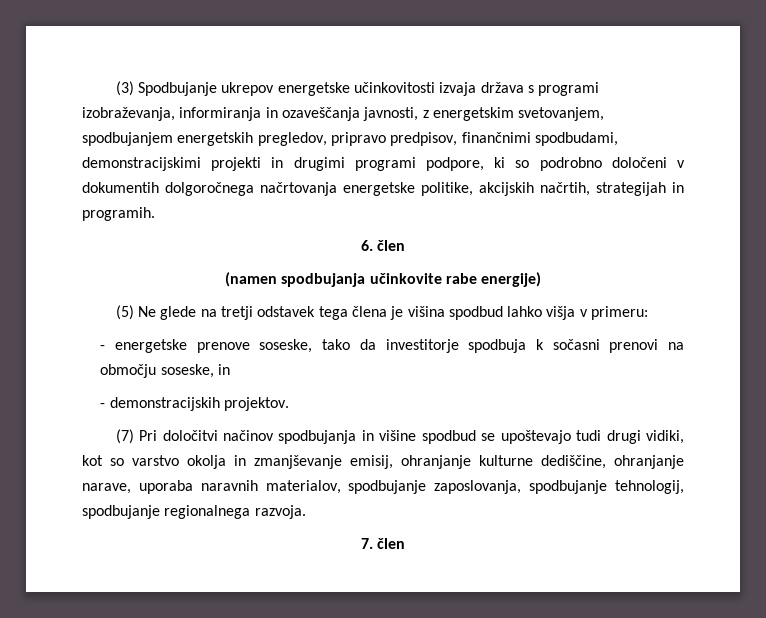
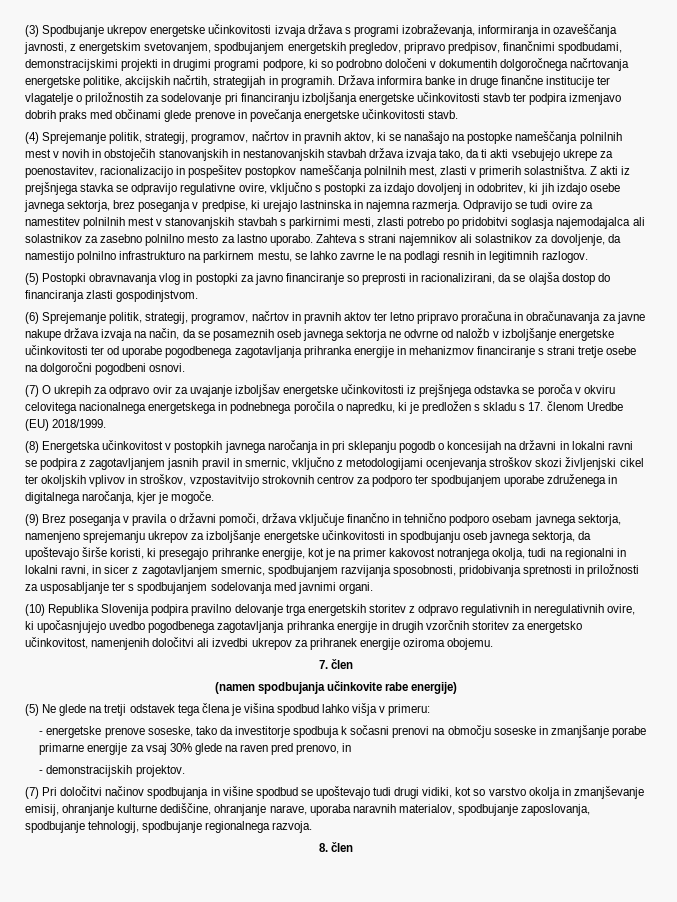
- (3) Spodbujanje ukrepov energetske učinkovitosti izvaja država s programi izobraževanja, informiranja in ozaveščanja javnosti, z energetskim svetovanjem, spodbujanjem energetskih pregledov, pripravo predpisov, finančnimi spodbudami, demonstracijskimi projekti in drugimi programi podpore, ki so podrobno določeni v dokumentih dolgoročnega načrtovanja energetske politike, akcijskih načrtih, strategijah in programih.
- 6. člen
+ (3) Spodbujanje ukrepov energetske učinkovitosti izvaja država s programi izobraževanja, informiranja in ozaveščanja javnosti, z energetskim svetovanjem, spodbujanjem energetskih pregledov, pripravo predpisov, finančnimi spodbudami, demonstracijskimi projekti in drugimi programi podpore, ki so podrobno določeni v dokumentih dolgoročnega načrtovanja energetske politike, akcijskih načrtih, strategijah in programih. Država informira banke in druge finančne institucije ter vlagatelje o priložnostih za sodelovanje pri financiranju izboljšanja energetske učinkovitosti stavb ter podpira izmenjavo dobrih praks med občinami glede prenove in povečanja energetske učinkovitosti stavb.
+ (4) Sprejemanje politik, strategij, programov, načrtov in pravnih aktov, ki se nanašajo na postopke nameščanja polnilnih mest v novih in obstoječih stanovanjskih in nestanovanjskih stavbah država izvaja tako, da ti akti vsebujejo ukrepe za poenostavitev, racionalizacijo in pospešitev postopkov nameščanja polnilnih mest, zlasti v primerih solastništva. Z akti iz prejšnjega stavka se odpravijo regulativne ovire, vključno s postopki za izdajo dovoljenj in odobritev, ki jih izdajo osebe javnega sektorja, brez poseganja v predpise, ki urejajo lastninska in najemna razmerja. Odpravijo se tudi ovire za namestitev polnilnih mest v stanovanjskih stavbah s parkirnimi mesti, zlasti potrebo po pridobitvi soglasja najemodajalca ali solastnikov za zasebno polnilno mesto za lastno uporabo. Zahteva s strani najemnikov ali solastnikov za dovoljenje, da namestijo polnilno infrastrukturo na parkirnem mestu, se lahko zavrne le na podlagi resnih in legitimnih razlogov.
+ (5) Postopki obravnavanja vlog in postopki za javno financiranje so preprosti in racionalizirani, da se olajša dostop do financiranja zlasti gospodinjstvom.
+ (6) Sprejemanje politik, strategij, programov, načrtov in pravnih aktov ter letno pripravo proračuna in obračunavanja za javne nakupe država izvaja na način, da se posameznih oseb javnega sektorja ne odvrne od naložb v izboljšanje energetske učinkovitosti ter od uporabe pogodbenega zagotavljanja prihranka energije in mehanizmov financiranje s strani tretje osebe na dolgoročni pogodbeni osnovi.
+ (7) O ukrepih za odpravo ovir za uvajanje izboljšav energetske učinkovitosti iz prejšnjega odstavka se poroča v okviru celovitega nacionalnega energetskega in podnebnega poročila o napredku, ki je predložen s skladu s 17. členom Uredbe (EU) 2018/1999.
+ (8) Energetska učinkovitost v postopkih javnega naročanja in pri sklepanju pogodb o koncesijah na državni in lokalni ravni se podpira z zagotavljanjem jasnih pravil in smernic, vključno z metodologijami ocenjevanja stroškov skozi življenjski cikel ter okoljskih vplivov in stroškov, vzpostavitvijo strokovnih centrov za podporo ter spodbujanjem uporabe združenega in digitalnega naročanja, kjer je mogoče.
+ (9) Brez poseganja v pravila o državni pomoči, država vključuje finančno in tehnično podporo osebam javnega sektorja, namenjeno sprejemanju ukrepov za izboljšanje energetske učinkovitosti in spodbujanju oseb javnega sektorja, da upoštevajo širše koristi, ki presegajo prihranke energije, kot je na primer kakovost notranjega okolja, tudi na regionalni in lokalni ravni, in sicer z zagotavljanjem smernic, spodbujanjem razvijanja sposobnosti, pridobivanja spretnosti in priložnosti za usposabljanje ter s spodbujanjem sodelovanja med javnimi organi.
+ (10) Republika Slovenija podpira pravilno delovanje trga energetskih storitev z odpravo regulativnih in neregulativnih ovire, ki upočasnjujejo uvedbo pogodbenega zagotavljanja prihranka energije in drugih vzorčnih storitev za energetsko učinkovitost, namenjenih določitvi ali izvedbi ukrepov za prihranek energije oziroma obojemu.
+ 7. člen
- - energetske prenove soseske, tako da investitorje spodbuja k sočasni prenovi na območju soseske, in
+ - energetske prenove soseske, tako da investitorje spodbuja k sočasni prenovi na območju soseske in zmanjšanje porabe primarne energije za vsaj 30% glede na raven pred prenovo, in
- 7. člen
+ 8. člen

